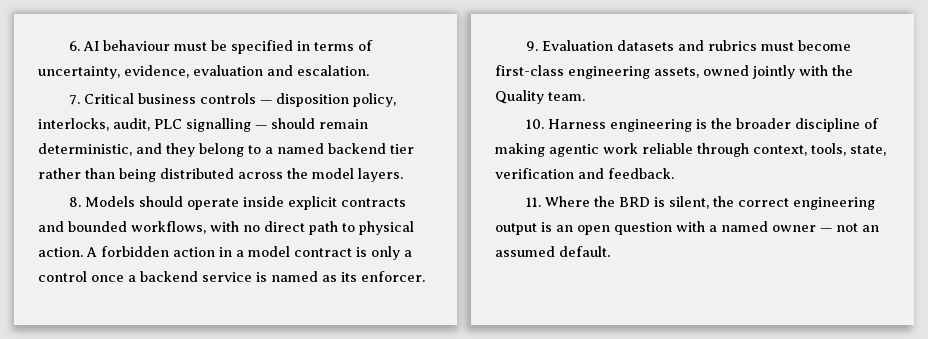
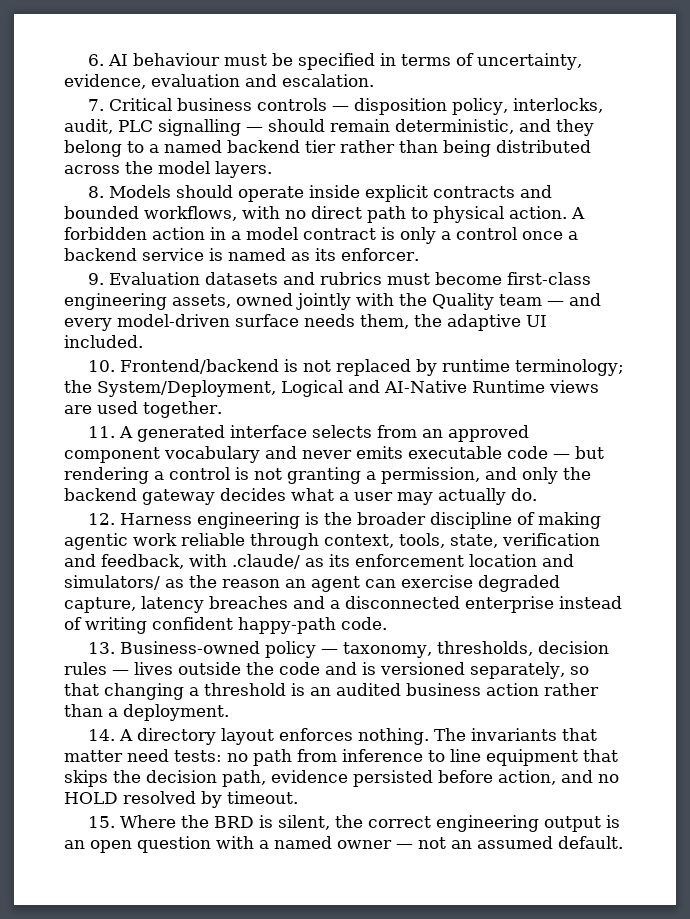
- 9. Evaluation datasets and rubrics must become first-class engineering assets, owned jointly with the Quality team.
- 10. Harness engineering is the broader discipline of making agentic work reliable through context, tools, state, verification and feedback.
- 11. Where the BRD is silent, the correct engineering output is an open question with a named owner — not an assumed default.
+ 9. Evaluation datasets and rubrics must become first-class engineering assets, owned jointly with the Quality team — and every model-driven surface needs them, the adaptive UI included.
+ 10. Frontend/backend is not replaced by runtime terminology; the System/Deployment, Logical and AI-Native Runtime views are used together.
+ 11. A generated interface selects from an approved component vocabulary and never emits executable code — but rendering a control is not granting a permission, and only the backend gateway decides what a user may actually do.
+ 12. Harness engineering is the broader discipline of making agentic work reliable through context, tools, state, verification and feedback, with .claude/ as its enforcement location and simulators/ as the reason an agent can exercise degraded capture, latency breaches and a disconnected enterprise instead of writing confident happy-path code.
+ 13. Business-owned policy — taxonomy, thresholds, decision rules — lives outside the code and is versioned separately, so that changing a threshold is an audited business action rather than a deployment.
+ 14. A directory layout enforces nothing. The invariants that matter need tests: no path from inference to line equipment that skips the decision path, evidence persisted before action, and no HOLD resolved by timeout.
+ 15. Where the BRD is silent, the correct engineering output is an open question with a named owner — not an assumed default.

